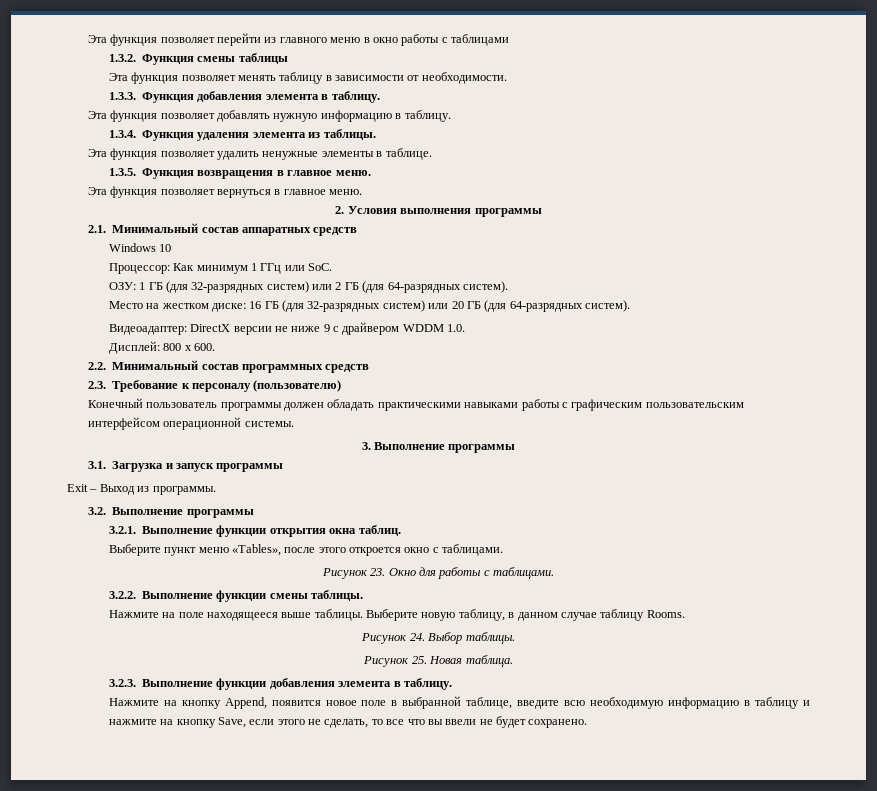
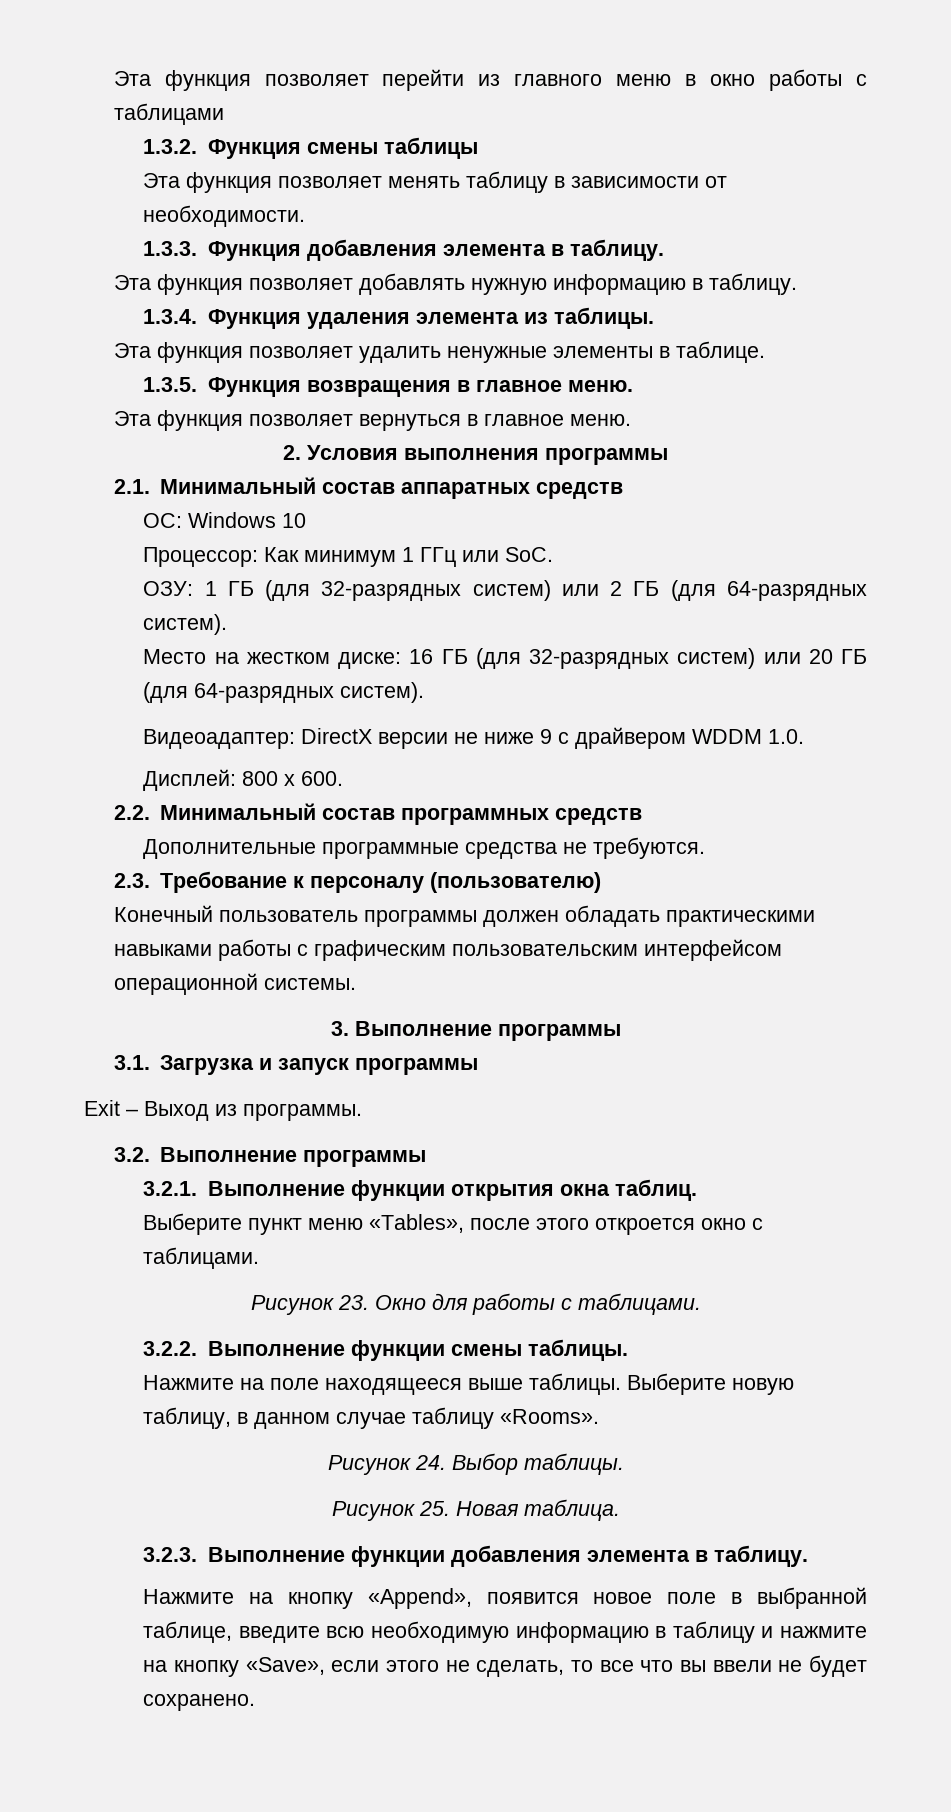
- Windows 10
+ ОС: Windows 10
+ Дополнительные программные средства не требуются.
- Выберите новую таблицу, в данном случае таблицу Rooms.
+ Выберите новую таблицу, в данном случае таблицу «Rooms».
- Нажмите на кнопку Append, появится новое поле в выбранной таблице, введите всю необходимую информацию в таблицу и нажмите на кнопку Save, если этого не сделать, то все что вы ввели не будет сохранено.
+ Нажмите на кнопку «Append», появится новое поле в выбранной таблице, введите всю необходимую информацию в таблицу и нажмите на кнопку «Save», если этого не сделать, то все что вы ввели не будет сохранено.

